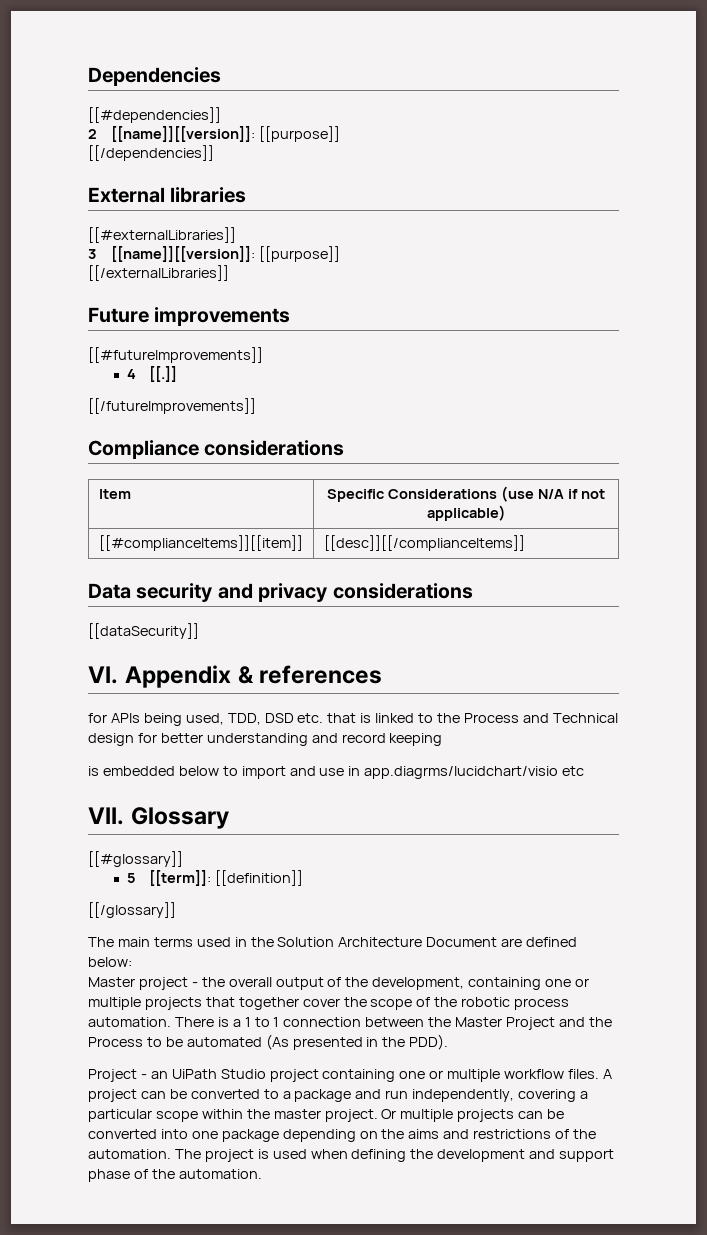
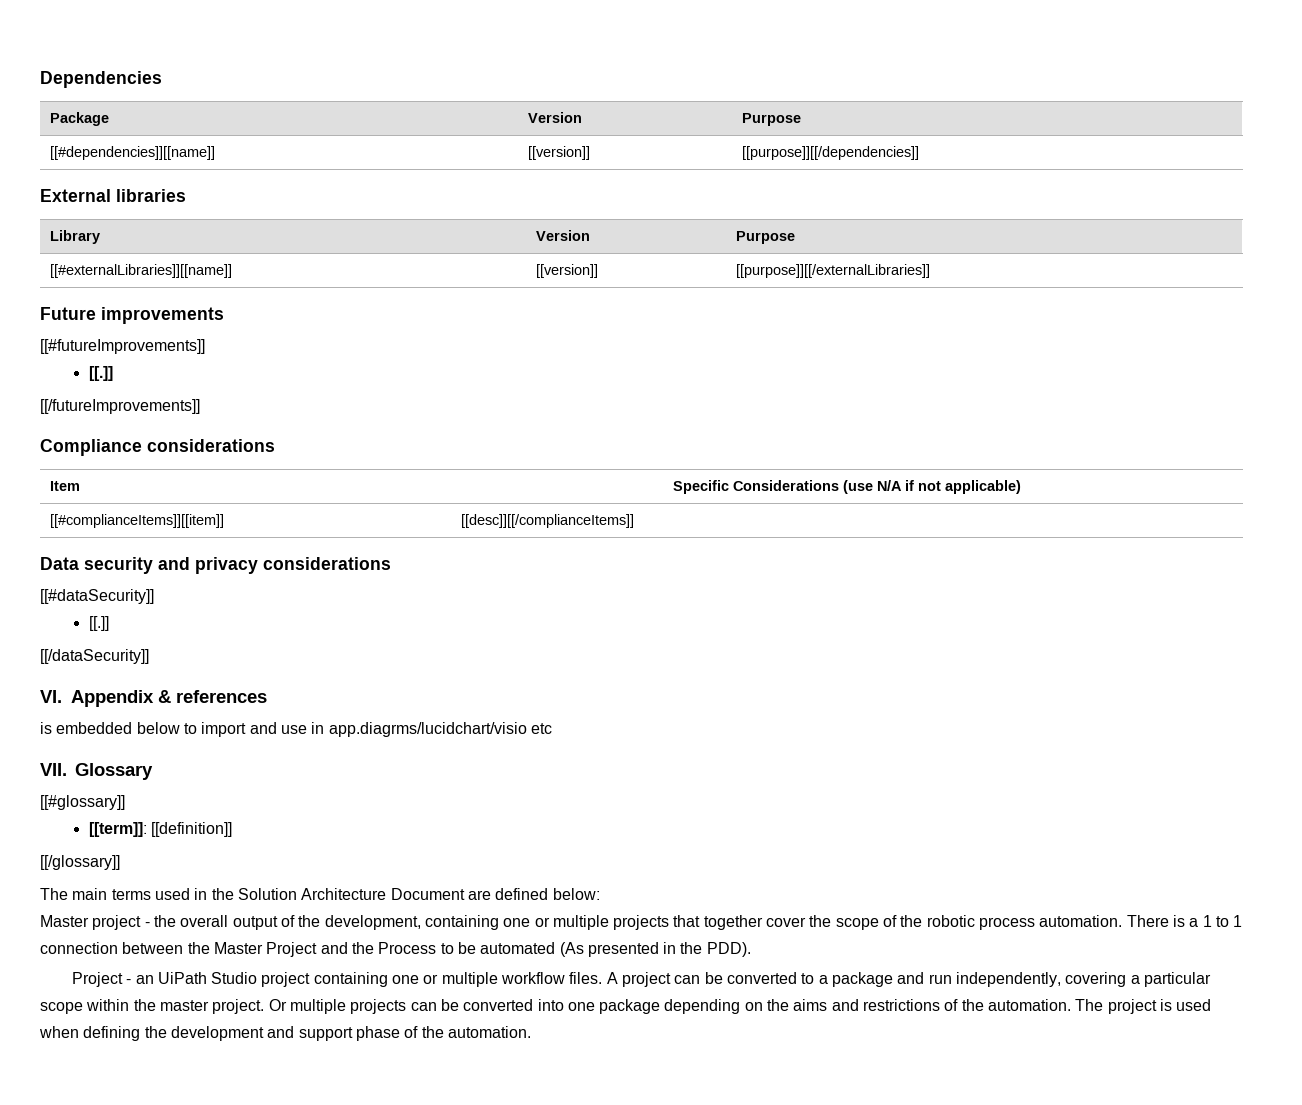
- [[#dependencies]]
- 2 [[name]][[version]]: [[purpose]]
- [[/dependencies]]
+ Package | Version | Purpose
+ [[#dependencies]][[name]] | [[version]] | [[purpose]][[/dependencies]]
  External libraries
- [[#externalLibraries]]
- 3 [[name]][[version]]: [[purpose]]
- [[/externalLibraries]]
+ Library | Version | Purpose
+ [[#externalLibraries]][[name]] | [[version]] | [[purpose]][[/externalLibraries]]
  [[#futureImprovements]]
- 4 [[.]]
+ [[.]]
- [[dataSecurity]]
+ [[#dataSecurity]]
+ [[.]]
+ [[/dataSecurity]]
- for APIs being used, TDD, DSD etc. that is linked to the Process and Technical design for better understanding and record keeping
- 5 [[term]]: [[definition]]
+ [[term]]: [[definition]]

